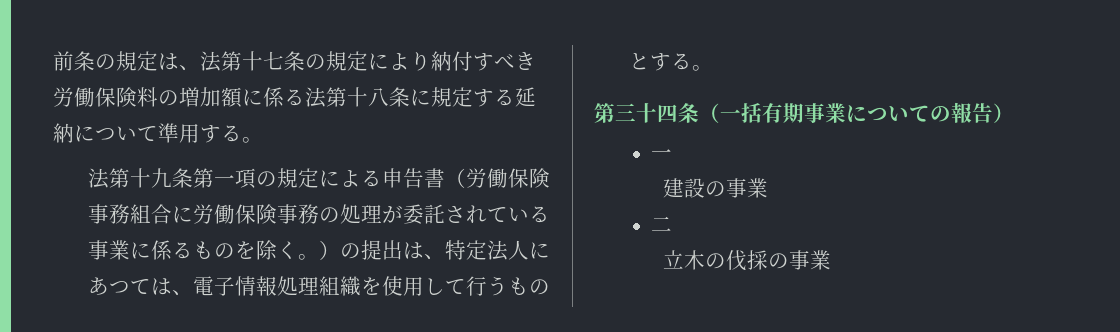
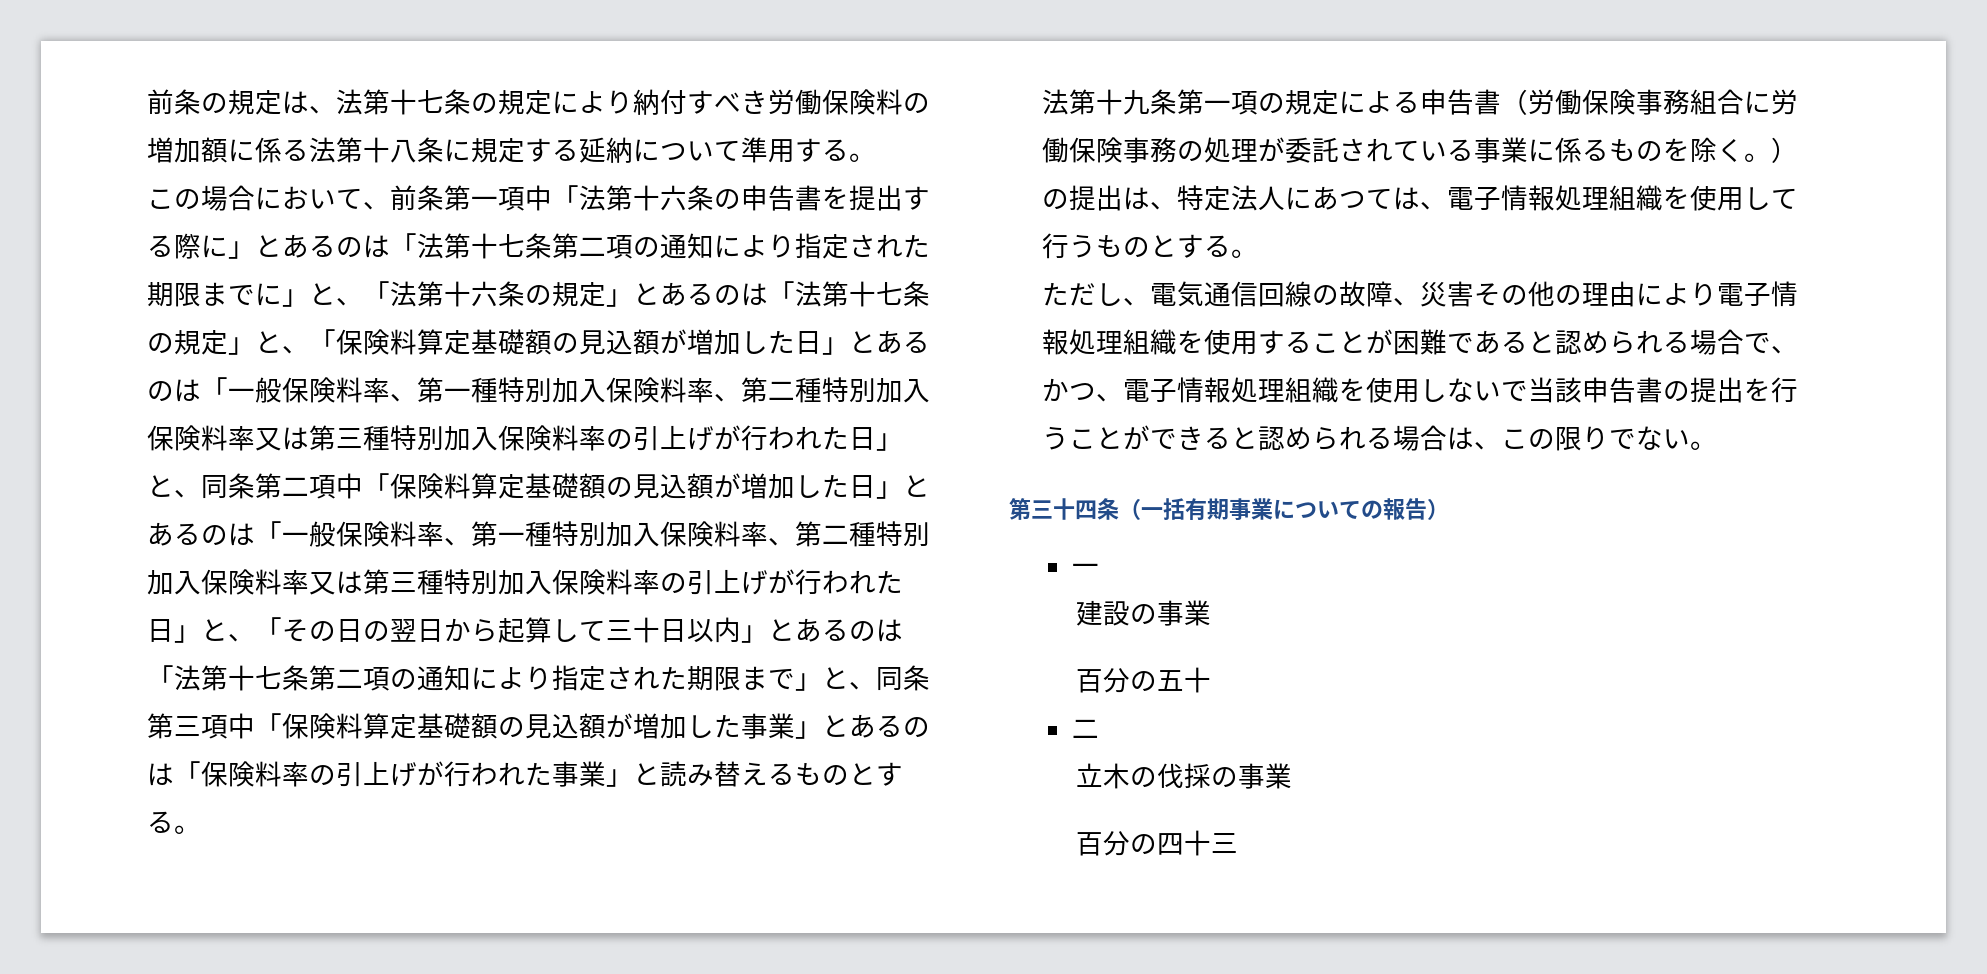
+ この場合において、前条第一項中「法第十六条の申告書を提出する際に」とあるのは「法第十七条第二項の通知により指定された期限までに」と、「法第十六条の規定」とあるのは「法第十七条の規定」と、「保険料算定基礎額の見込額が増加した日」とあるのは「一般保険料率、第一種特別加入保険料率、第二種特別加入保険料率又は第三種特別加入保険料率の引上げが行われた日」と、同条第二項中「保険料算定基礎額の見込額が増加した日」とあるのは「一般保険料率、第一種特別加入保険料率、第二種特別加入保険料率又は第三種特別加入保険料率の引上げが行われた日」と、「その日の翌日から起算して三十日以内」とあるのは「法第十七条第二項の通知により指定された期限まで」と、同条第三項中「保険料算定基礎額の見込額が増加した事業」とあるのは「保険料率の引上げが行われた事業」と読み替えるものとする。
+ ただし、電気通信回線の故障、災害その他の理由により電子情報処理組織を使用することが困難であると認められる場合で、かつ、電子情報処理組織を使用しないで当該申告書の提出を行うことができると認められる場合は、この限りでない。
+ 百分の五十
+ 百分の四十三

